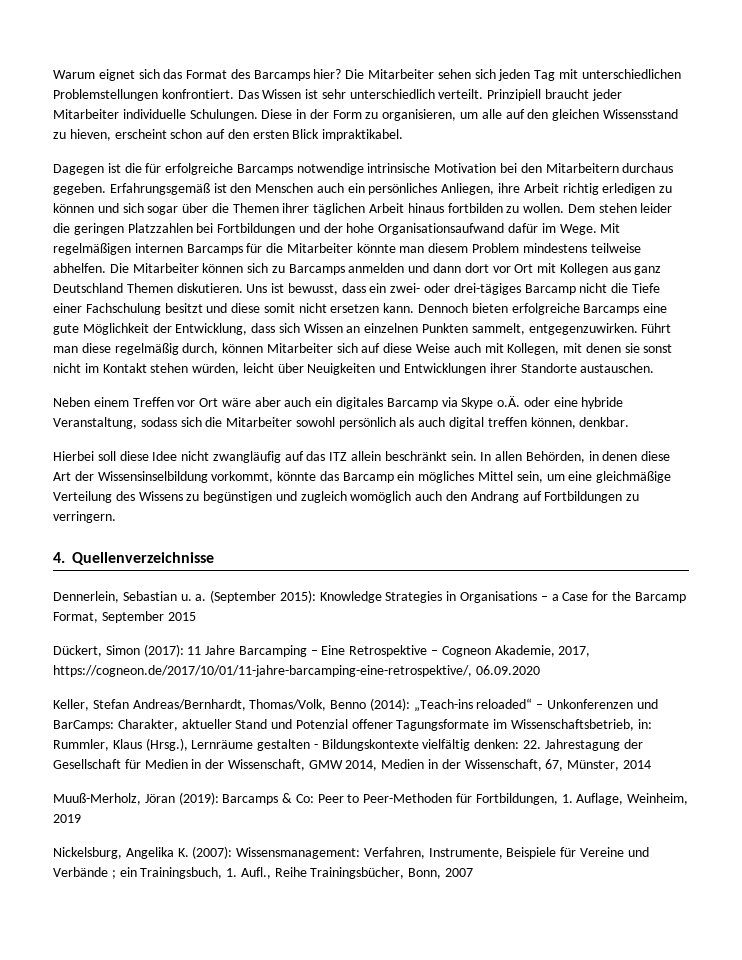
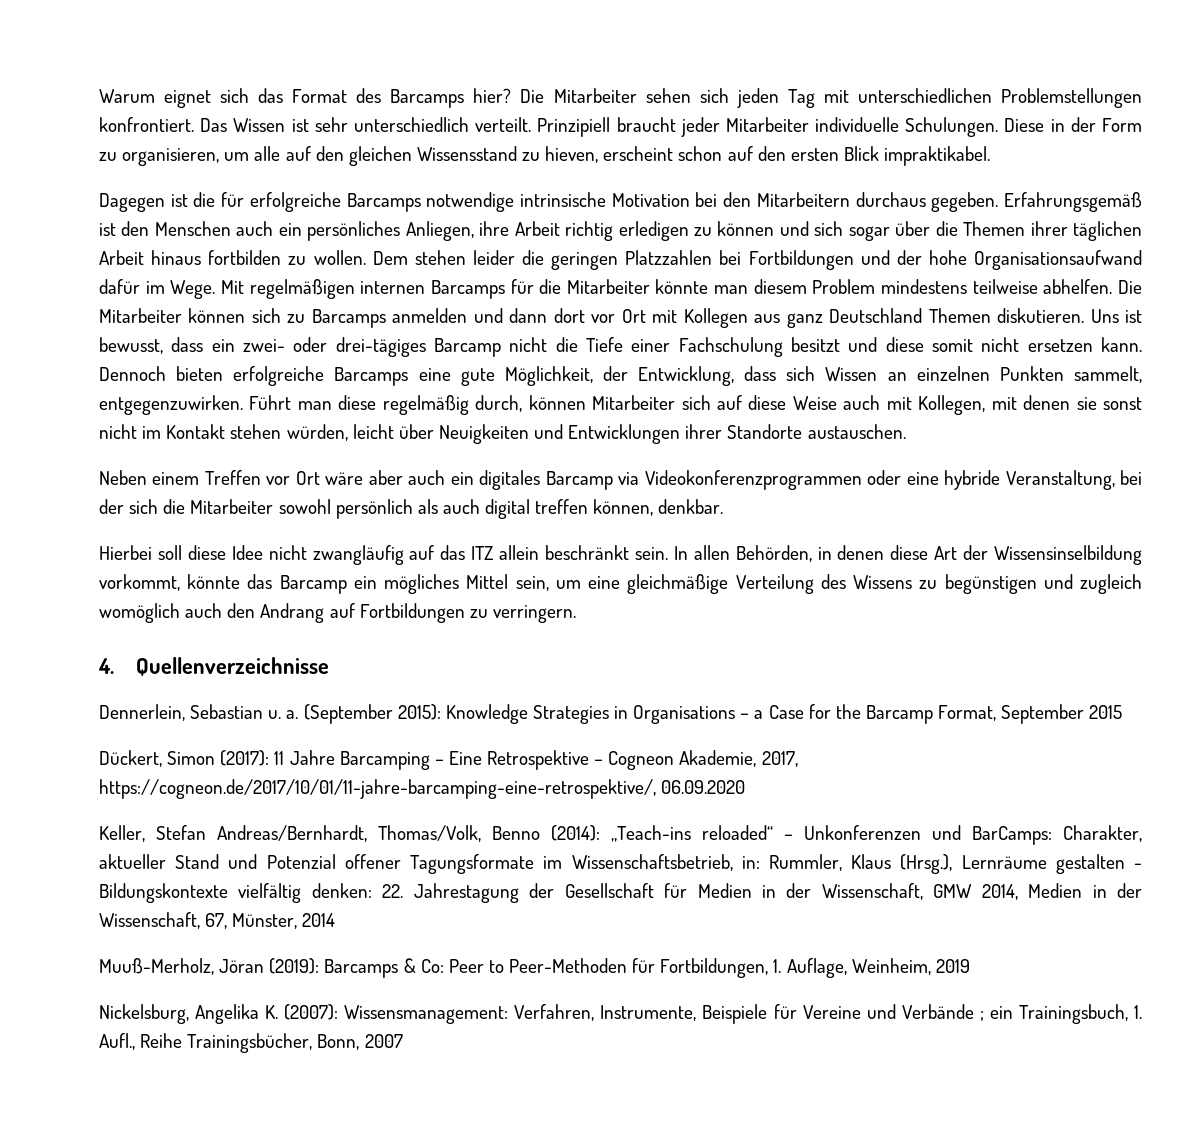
- Dennoch bieten erfolgreiche Barcamps eine gute Möglichkeit der Entwicklung, dass sich Wissen an einzelnen Punkten sammelt, entgegenzuwirken.
+ Dennoch bieten erfolgreiche Barcamps eine gute Möglichkeit, der Entwicklung, dass sich Wissen an einzelnen Punkten sammelt, entgegenzuwirken.
- Neben einem Treffen vor Ort wäre aber auch ein digitales Barcamp via Skype o.Ä. oder eine hybride Veranstaltung, sodass sich die Mitarbeiter sowohl persönlich als auch digital treffen können, denkbar.
+ Neben einem Treffen vor Ort wäre aber auch ein digitales Barcamp via Videokonferenzprogrammen oder eine hybride Veranstaltung, bei der sich die Mitarbeiter sowohl persönlich als auch digital treffen können, denkbar.

